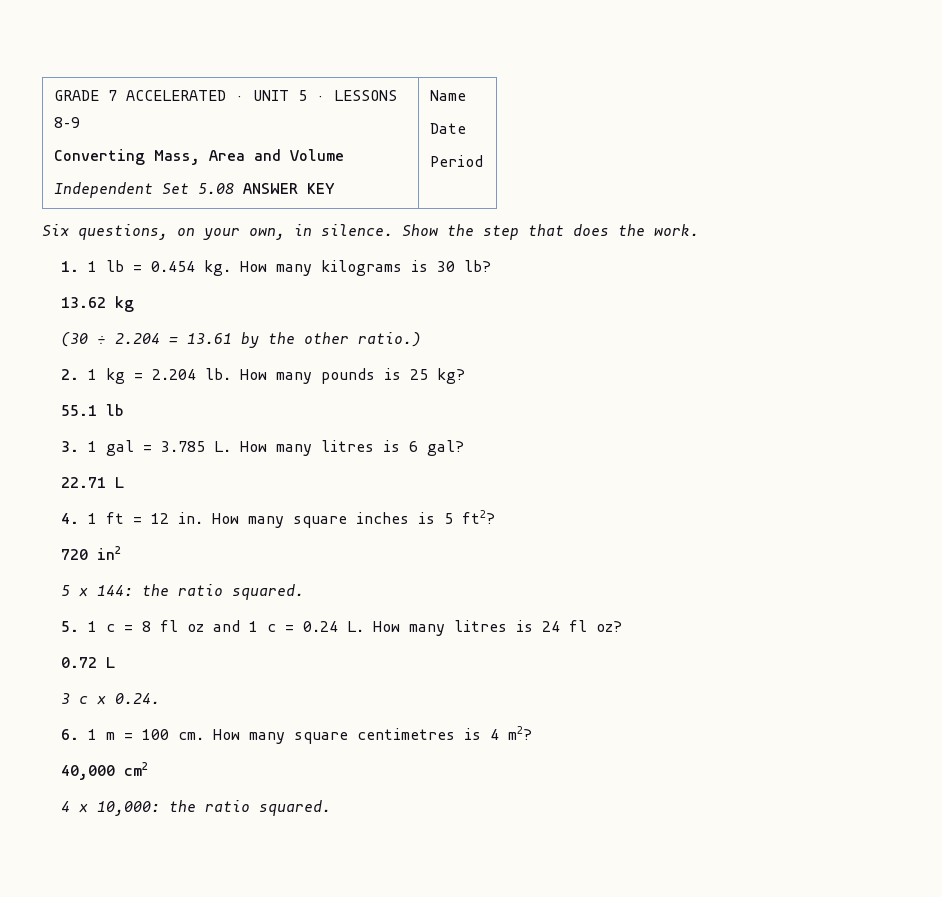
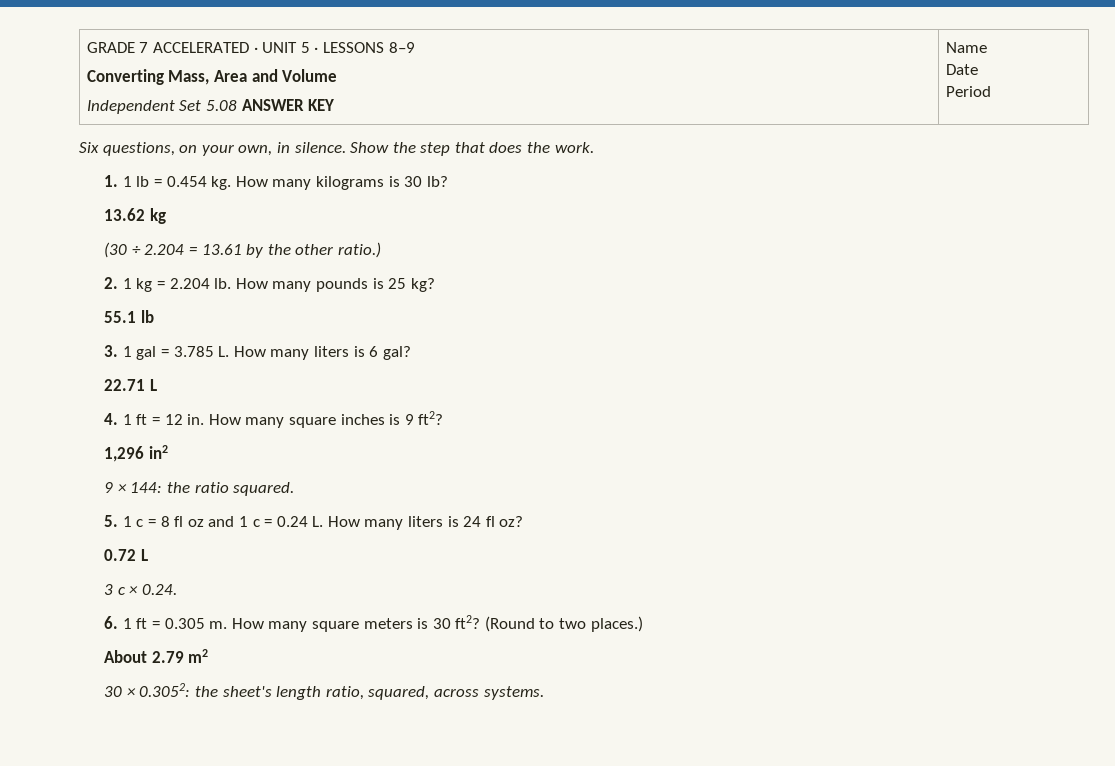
- 3. 1 gal = 3.785 L. How many litres is 6 gal?
+ 3. 1 gal = 3.785 L. How many liters is 6 gal?
- How many square inches is 5 ft2?
+ How many square inches is 9 ft2?
- 720 in2
+ 1,296 in2
- 5 × 144: the ratio squared.
+ 9 × 144: the ratio squared.
- 5. 1 c = 8 fl oz and 1 c = 0.24 L. How many litres is 24 fl oz?
+ 5. 1 c = 8 fl oz and 1 c = 0.24 L. How many liters is 24 fl oz?
- 6. 1 m = 100 cm. How many square centimetres is 4 m2?
- 40,000 cm2
- 4 × 10,000: the ratio squared.
+ 6. 1 ft = 0.305 m. How many square meters is 30 ft2? (Round to two places.)
+ About 2.79 m2
+ 30 × 0.3052: the sheet's length ratio, squared, across systems.

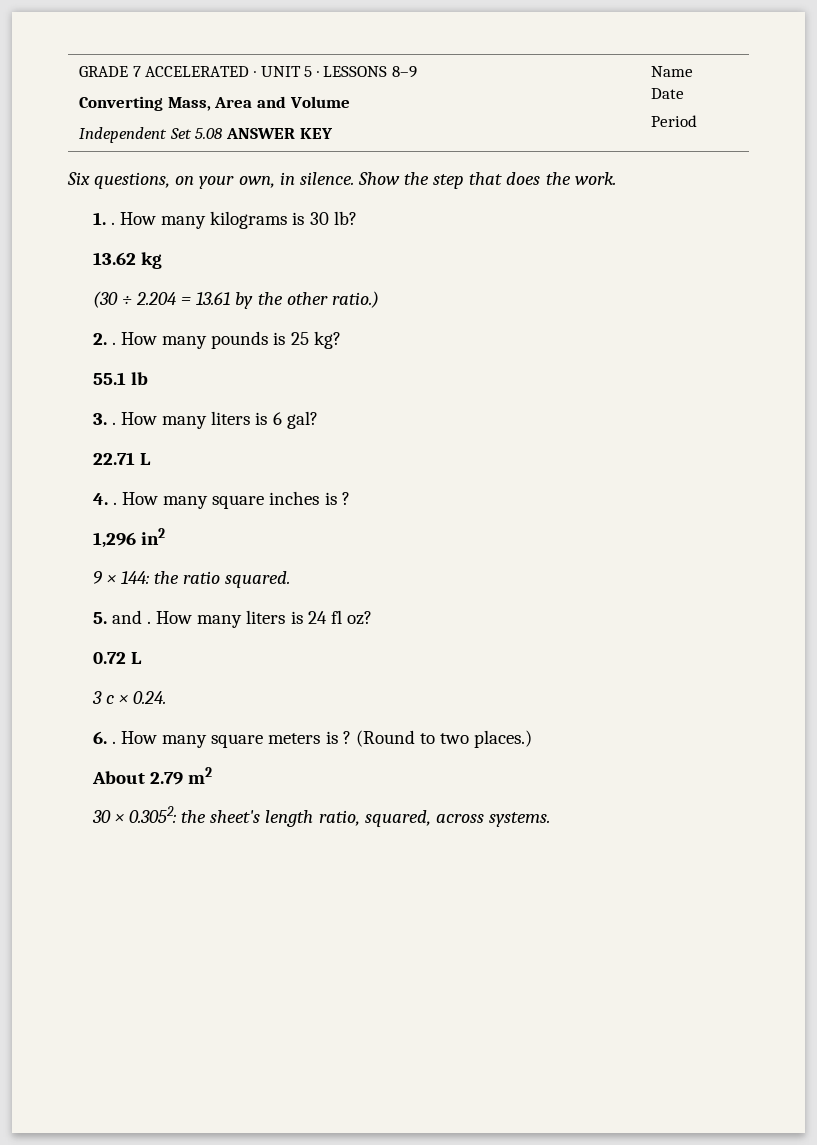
- 1. 1 lb = 0.454 kg.
+ 1. .
- 2. 1 kg = 2.204 lb.
+ 2. .
- 3. 1 gal = 3.785 L. How many liters is 6 gal?
+ 3. . How many liters is 6 gal?
- 4. 1 ft = 12 in.
+ 4. .
- How many square inches is 9 ft2?
+ How many square inches is ?
- 5. 1 c = 8 fl oz and 1 c = 0.24 L. How many liters is 24 fl oz?
+ 5. and . How many liters is 24 fl oz?
- 6. 1 ft = 0.305 m.
+ 6. .
- How many square meters is 30 ft2?
+ How many square meters is ?

